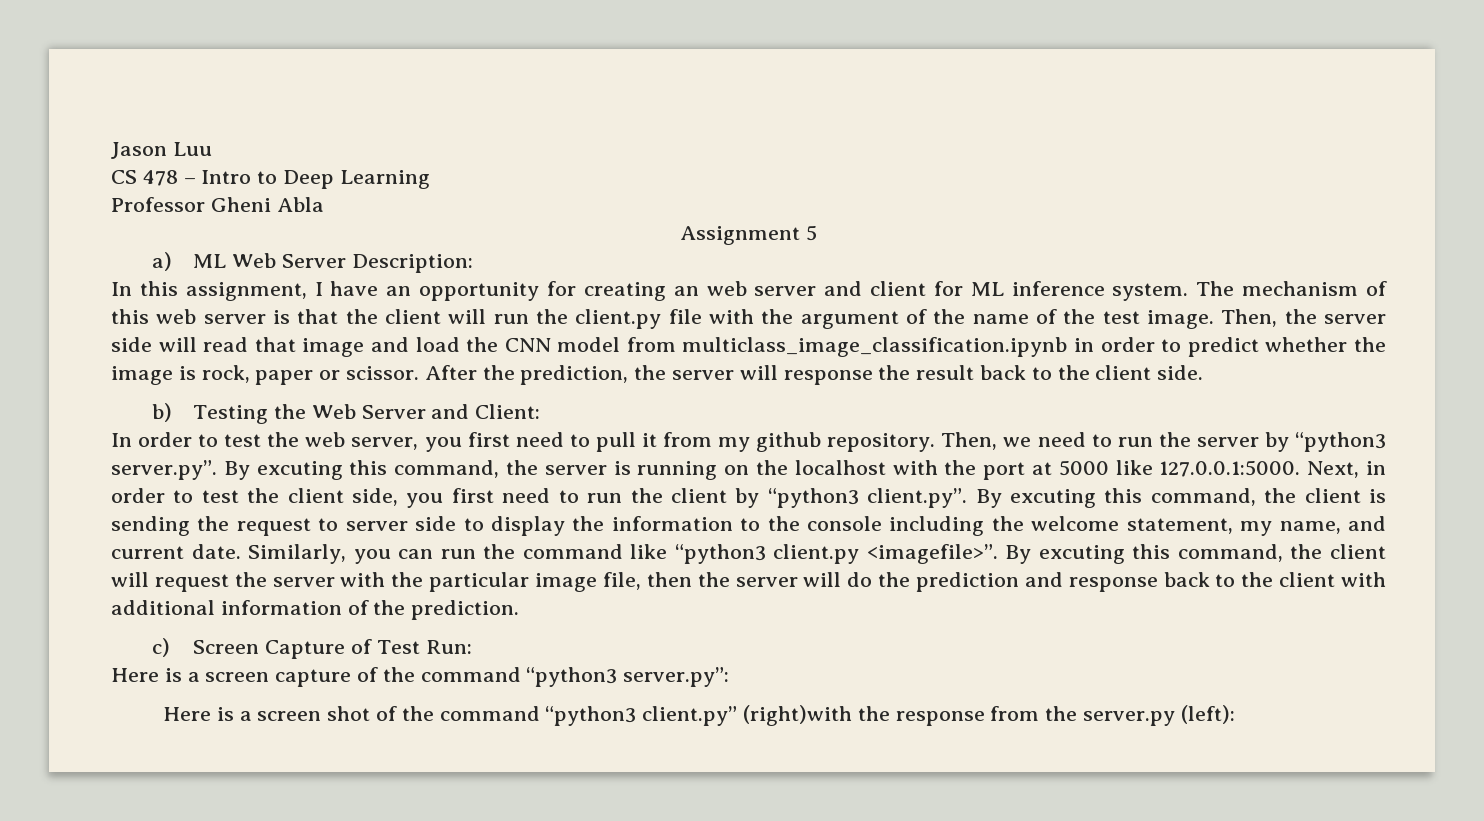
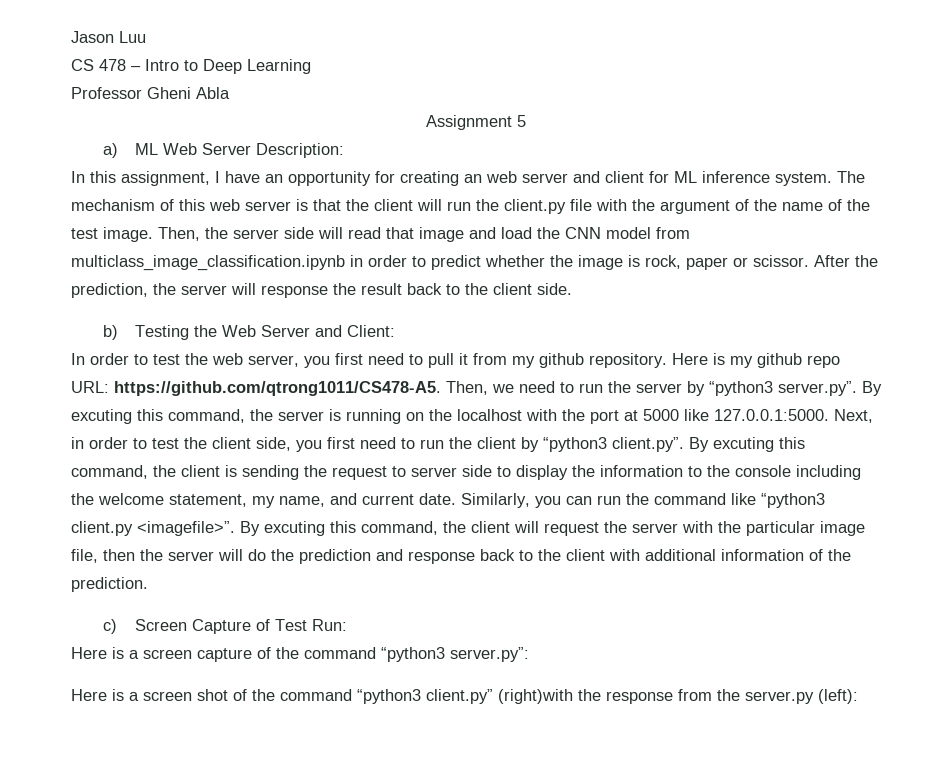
- Then, we need to run the server by “python3 server.py”. By excuting this command, the server is running on the localhost with the port at 5000 like 127.0.0.1:5000. Next, in order to test the client side, you first need to run the client by “python3 client.py”. By excuting this command, the client is sending the request to server side to display the information to the console including the welcome statement, my name, and current date.
+ Here is my github repo URL: https://github.com/qtrong1011/CS478-A5. Then, we need to run the server by “python3 server.py”. By excuting this command, the server is running on the localhost with the port at 5000 like 127.0.0.1:5000. Next, in order to test the client side, you first need to run the client by “python3 client.py”. By excuting this command, the client is sending the request to server side to display the information to the console including the welcome statement, my name, and current date.

